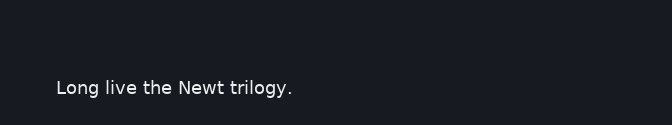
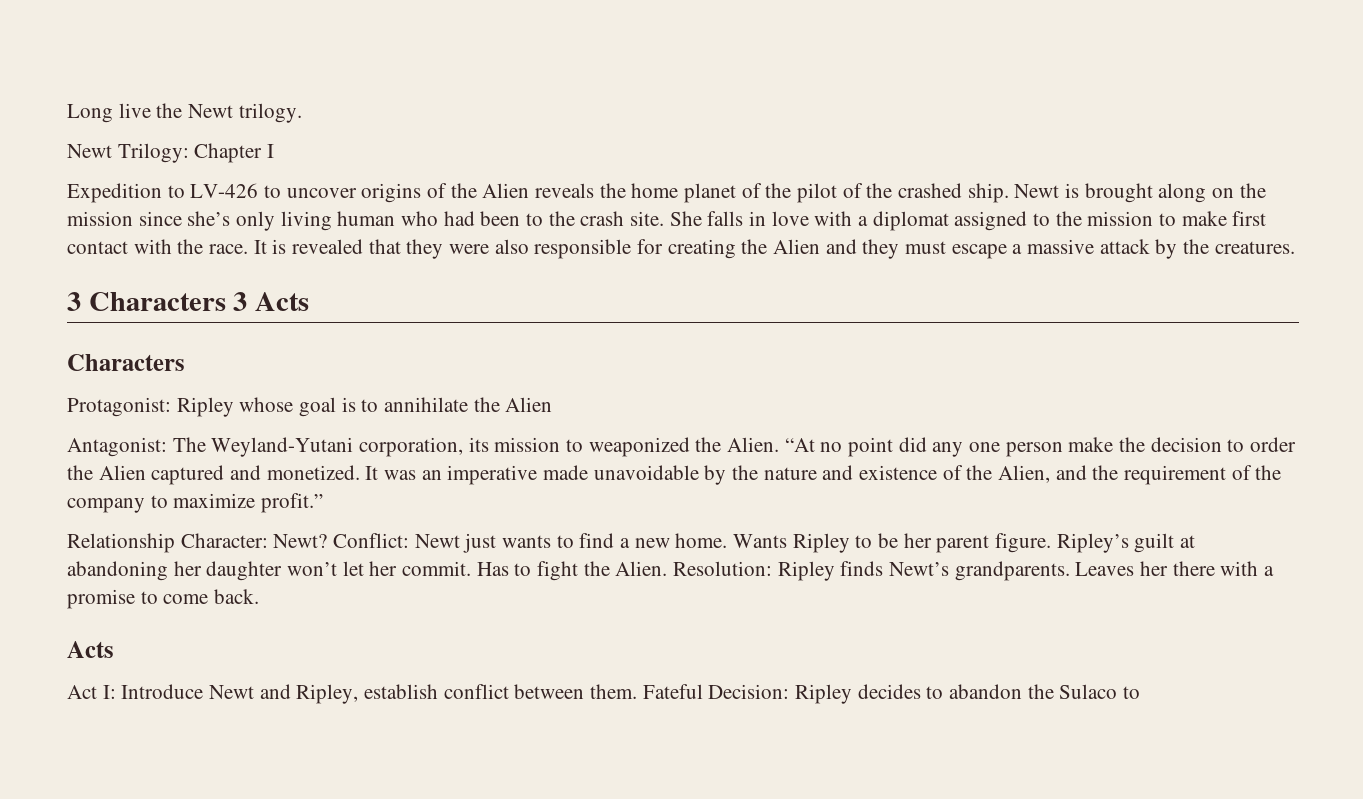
+ Newt Trilogy: Chapter I
+ Expedition to LV-426 to uncover origins of the Alien reveals the home planet of the pilot of the crashed ship. Newt is brought along on the mission since she’s only living human who had been to the crash site. She falls in love with a diplomat assigned to the mission to make first contact with the race. It is revealed that they were also responsible for creating the Alien and they must escape a massive attack by the creatures.
+ 3 Characters 3 Acts
+ Characters
+ Protagonist: Ripley whose goal is to annihilate the Alien
+ Antagonist: The Weyland-Yutani corporation, its mission to weaponized the Alien. “At no point did any one person make the decision to order the Alien captured and monetized. It was an imperative made unavoidable by the nature and existence of the Alien, and the requirement of the company to maximize profit.”
+ Relationship Character: Newt? Conflict: Newt just wants to find a new home. Wants Ripley to be her parent figure. Ripley’s guilt at abandoning her daughter won’t let her commit. Has to fight the Alien. Resolution: Ripley finds Newt’s grandparents. Leaves her there with a promise to come back.
+ Acts
+ Act I: Introduce Newt and Ripley, establish conflict between them. Fateful Decision: Ripley decides to abandon the Sulaco to

